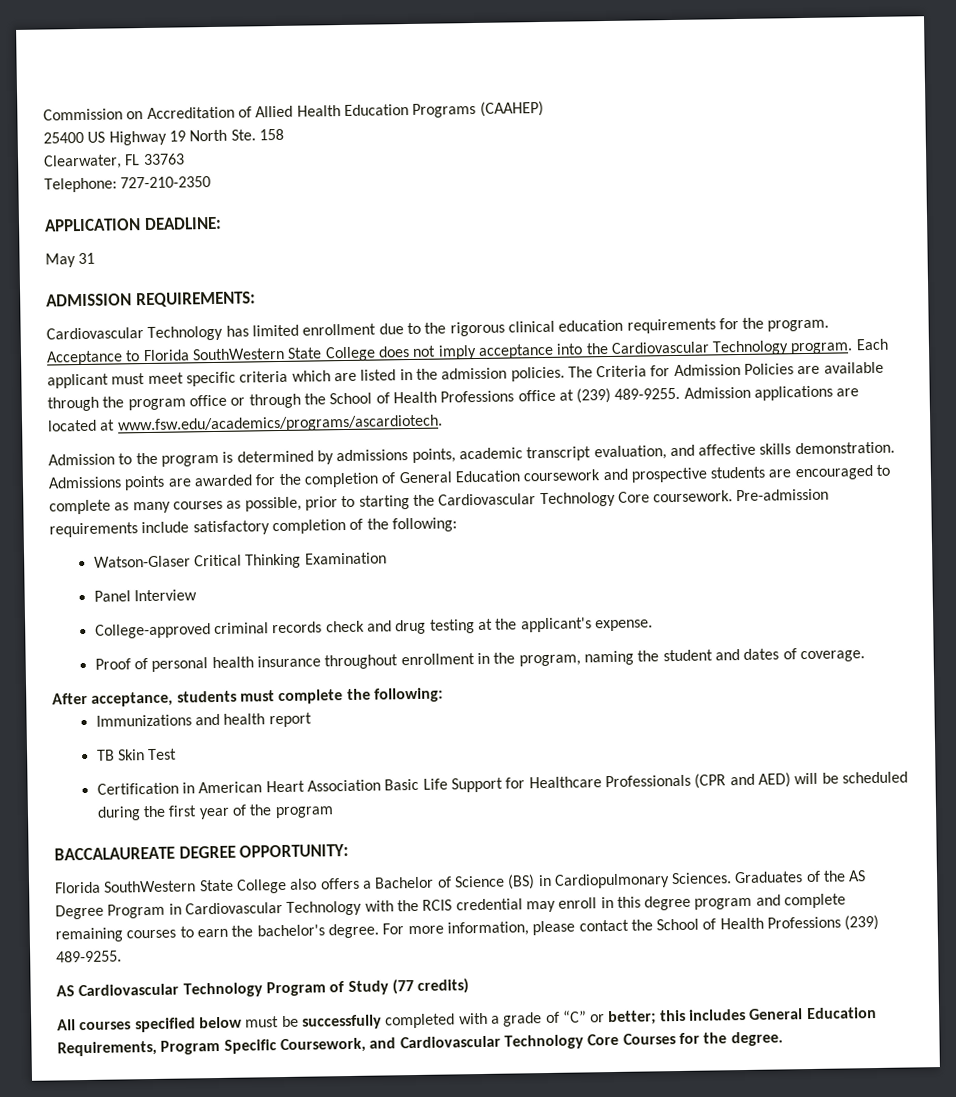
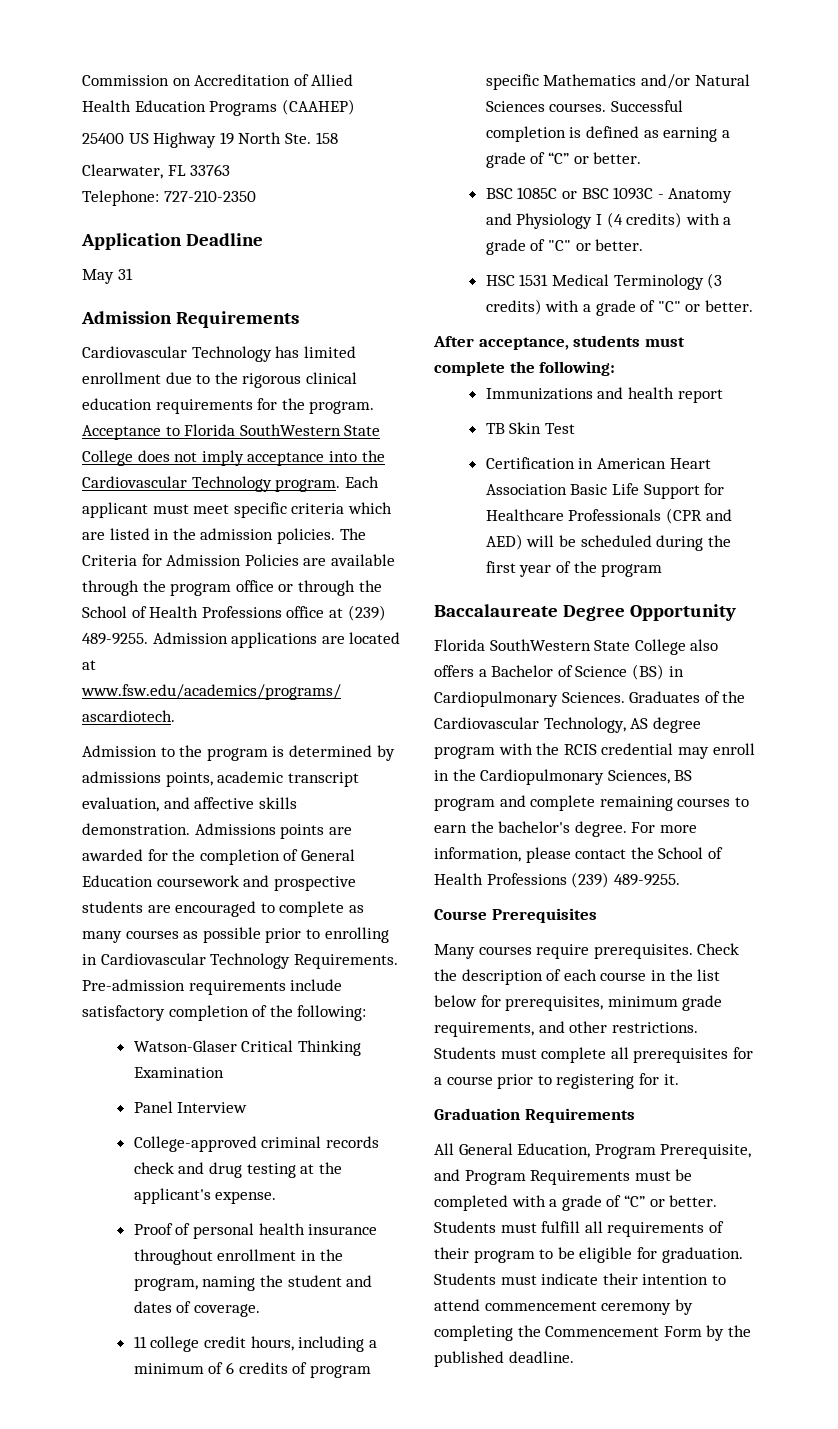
- APPLICATION DEADLINE:
+ Application Deadline
- ADMISSION REQUIREMENTS:
+ Admission Requirements
- Admissions points are awarded for the completion of General Education coursework and prospective students are encouraged to complete as many courses as possible, prior to starting the Cardiovascular Technology Core coursework.
+ Admissions points are awarded for the completion of General Education coursework and prospective students are encouraged to complete as many courses as possible prior to enrolling in Cardiovascular Technology Requirements.
+ 11 college credit hours, including a minimum of 6 credits of program specific Mathematics and/or Natural Sciences courses. Successful completion is defined as earning a grade of “C” or better.
+ BSC 1085C or BSC 1093C - Anatomy and Physiology I (4 credits) with a grade of "C" or better.
+ HSC 1531 Medical Terminology (3 credits) with a grade of "C" or better.
- BACCALAUREATE DEGREE OPPORTUNITY:
+ Baccalaureate Degree Opportunity
- Graduates of the AS Degree Program in Cardiovascular Technology with the RCIS credential may enroll in this degree program and complete remaining courses to earn the bachelor's degree.
+ Graduates of the Cardiovascular Technology, AS degree program with the RCIS credential may enroll in the Cardiopulmonary Sciences, BS program and complete remaining courses to earn the bachelor's degree.
- AS Cardiovascular Technology Program of Study (77 credits)
- All courses specified below must be successfully completed with a grade of “C” or better; this includes General Education Requirements, Program Specific Coursework, and Cardiovascular Technology Core Courses for the degree.
+ Course Prerequisites
+ Many courses require prerequisites. Check the description of each course in the list below for prerequisites, minimum grade requirements, and other restrictions. Students must complete all prerequisites for a course prior to registering for it.
+ Graduation Requirements
+ All General Education, Program Prerequisite, and Program Requirements must be completed with a grade of “C” or better. Students must fulfill all requirements of their program to be eligible for graduation. Students must indicate their intention to attend commencement ceremony by completing the Commencement Form by the published deadline.

